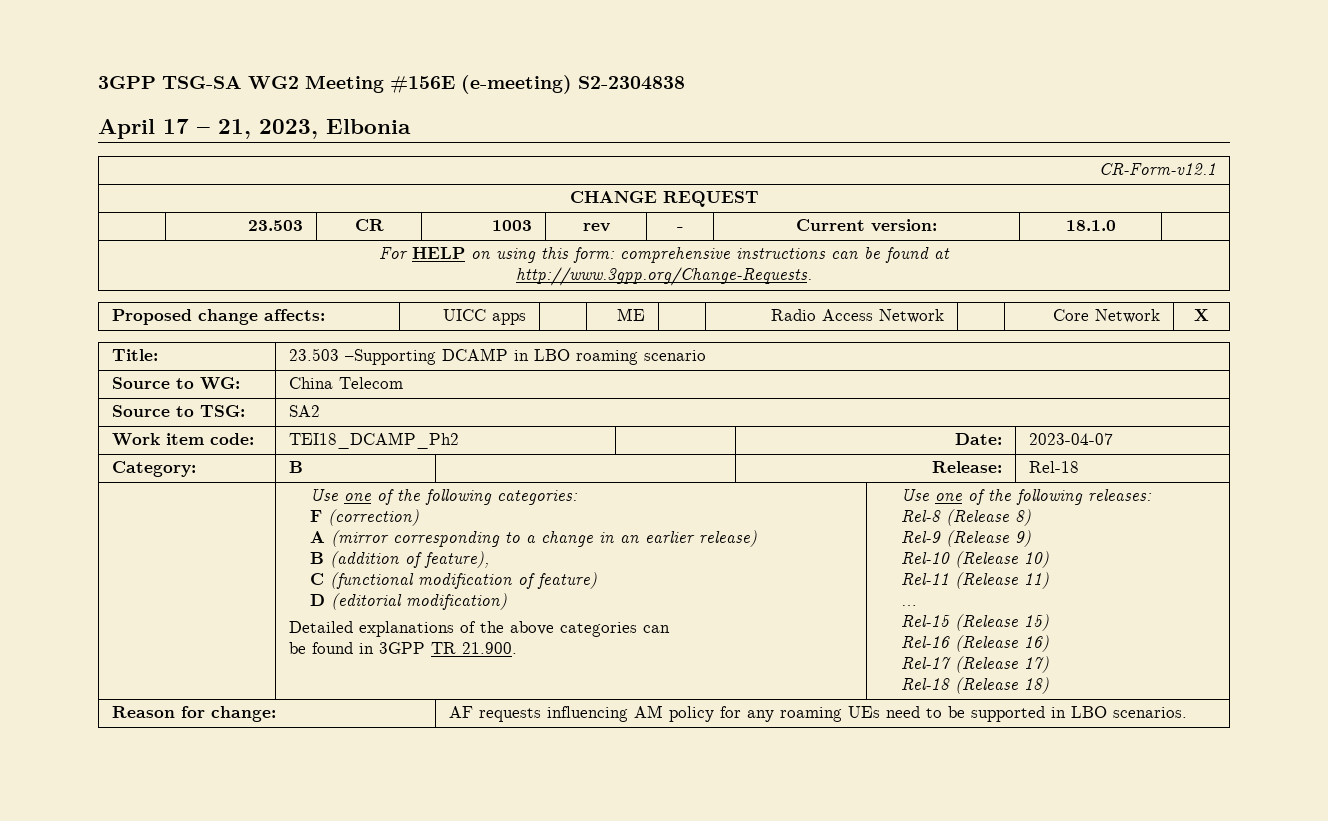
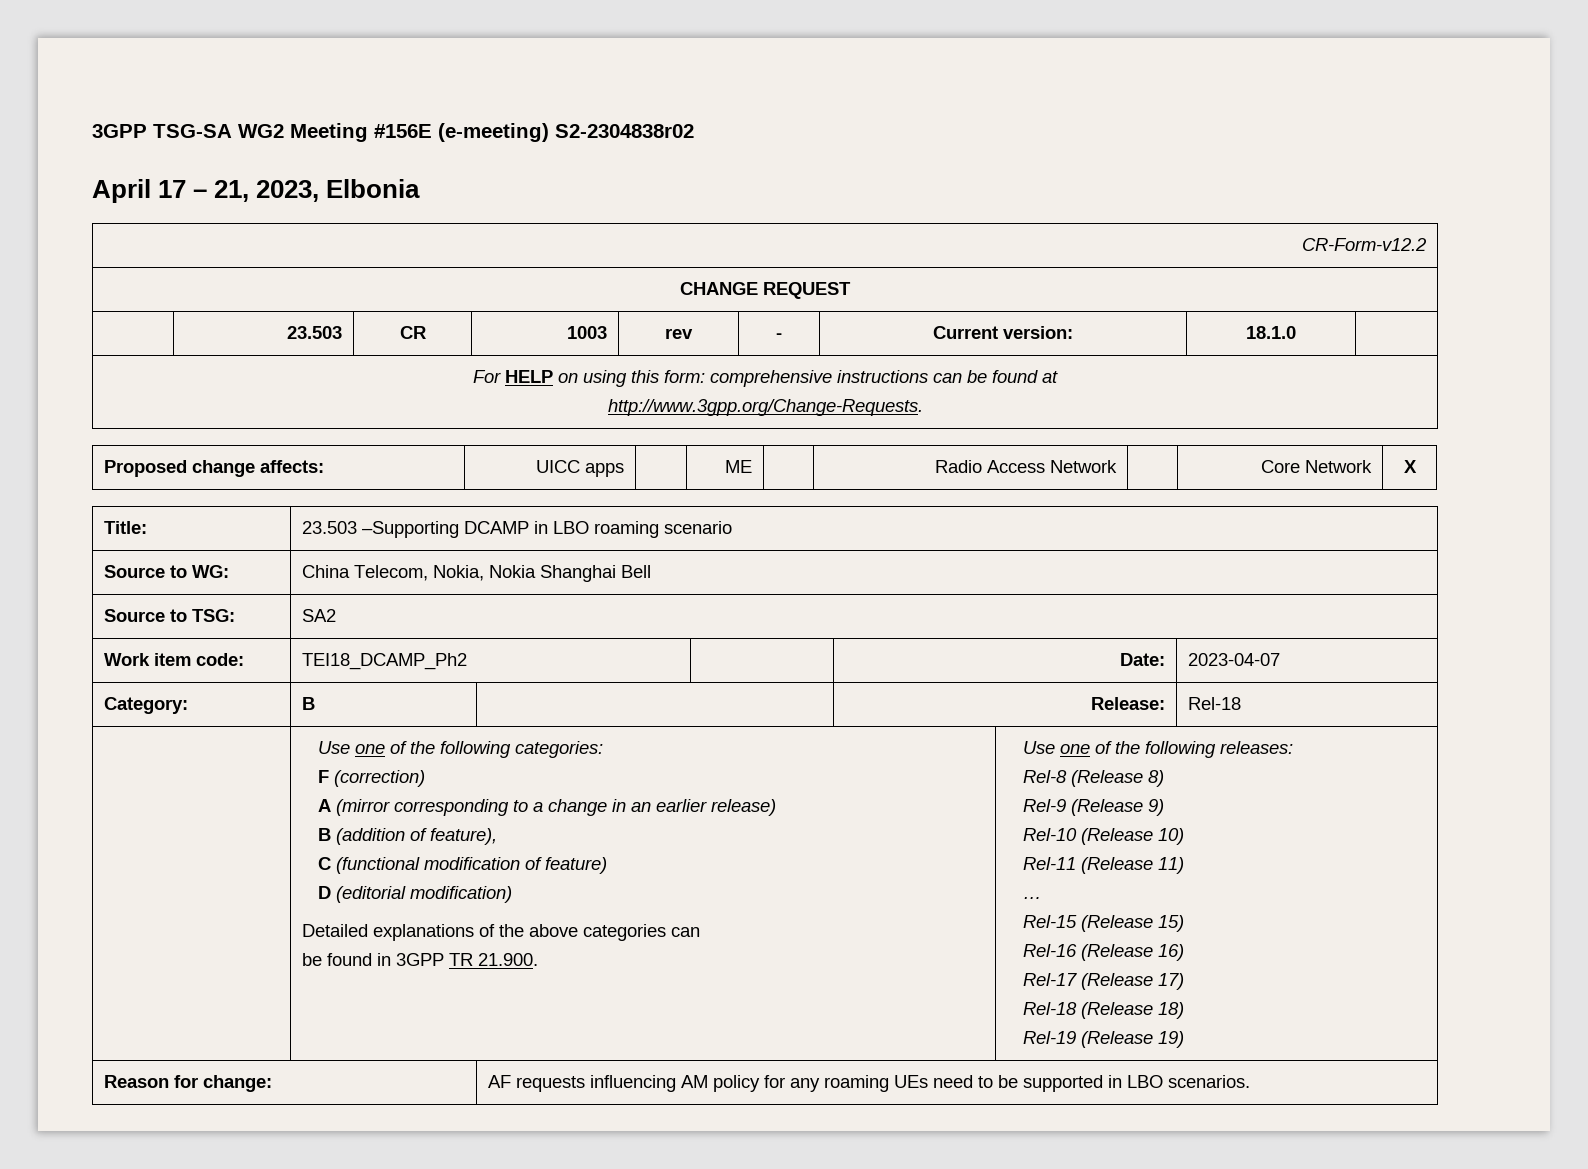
- 3GPP TSG-SA WG2 Meeting #156E (e-meeting) S2-2304838
+ 3GPP TSG-SA WG2 Meeting #156E (e-meeting) S2-2304838r02
- CR-Form-v12.1
+ CR-Form-v12.2
- Source to WG: | China Telecom
+ Source to WG: | China Telecom, Nokia, Nokia Shanghai Bell
+ Rel-19 (Release 19)

